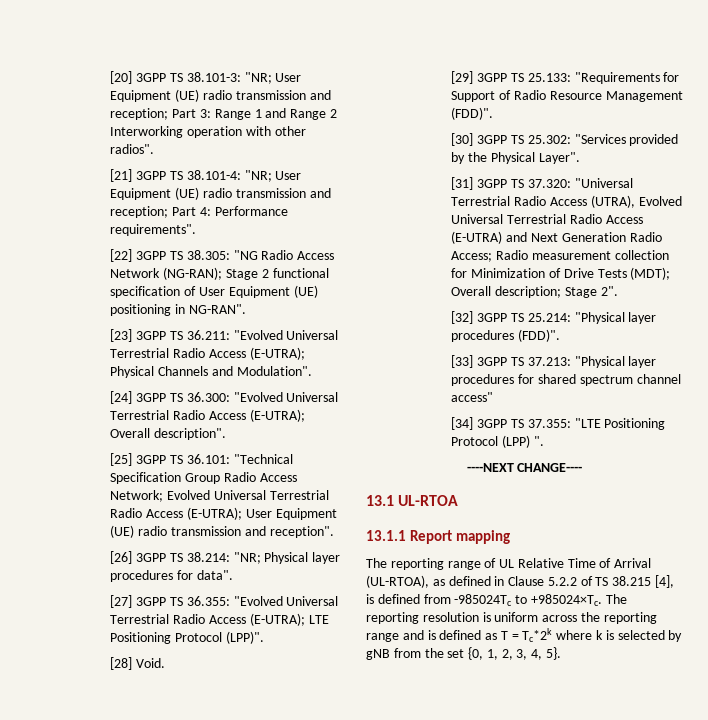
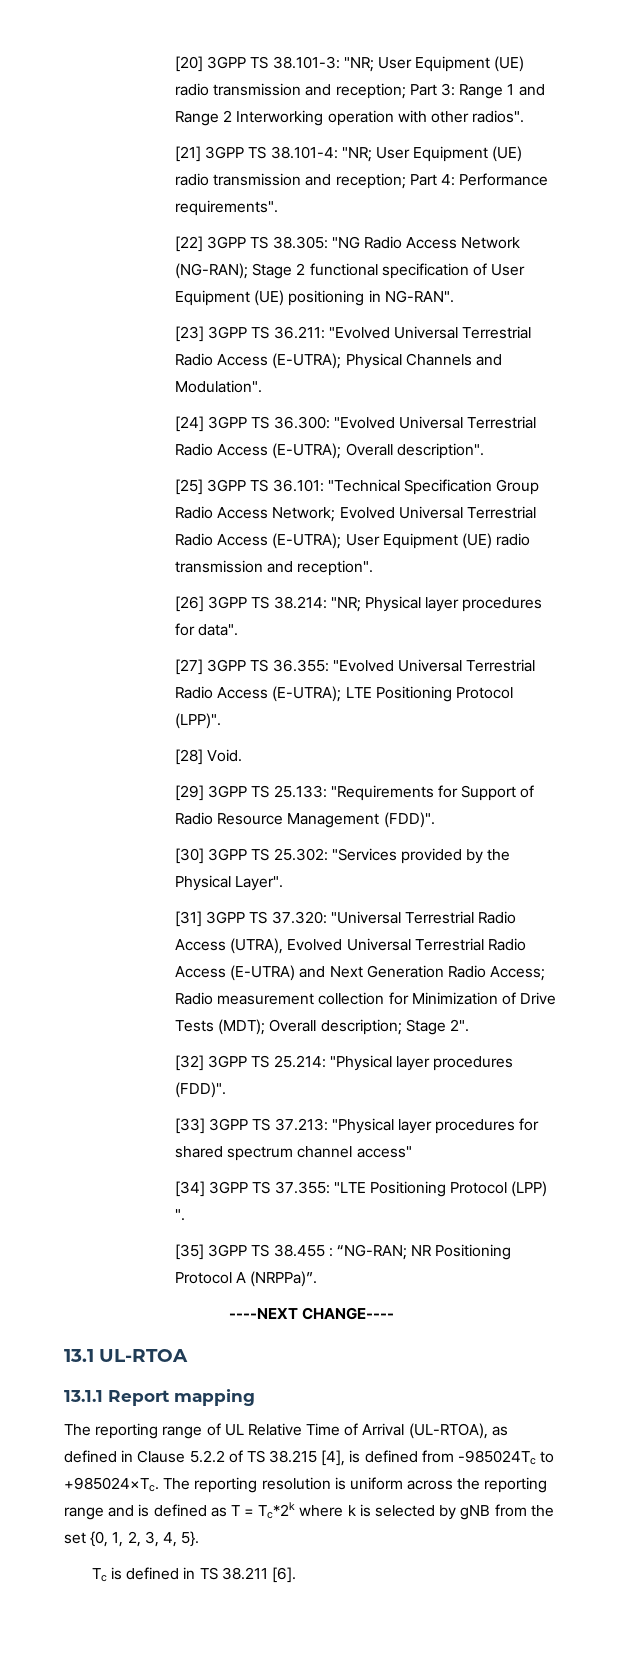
+ [35] 3GPP TS 38.455 : “NG-RAN; NR Positioning Protocol A (NRPPa)”.
+ Tc is defined in TS 38.211 [6].

